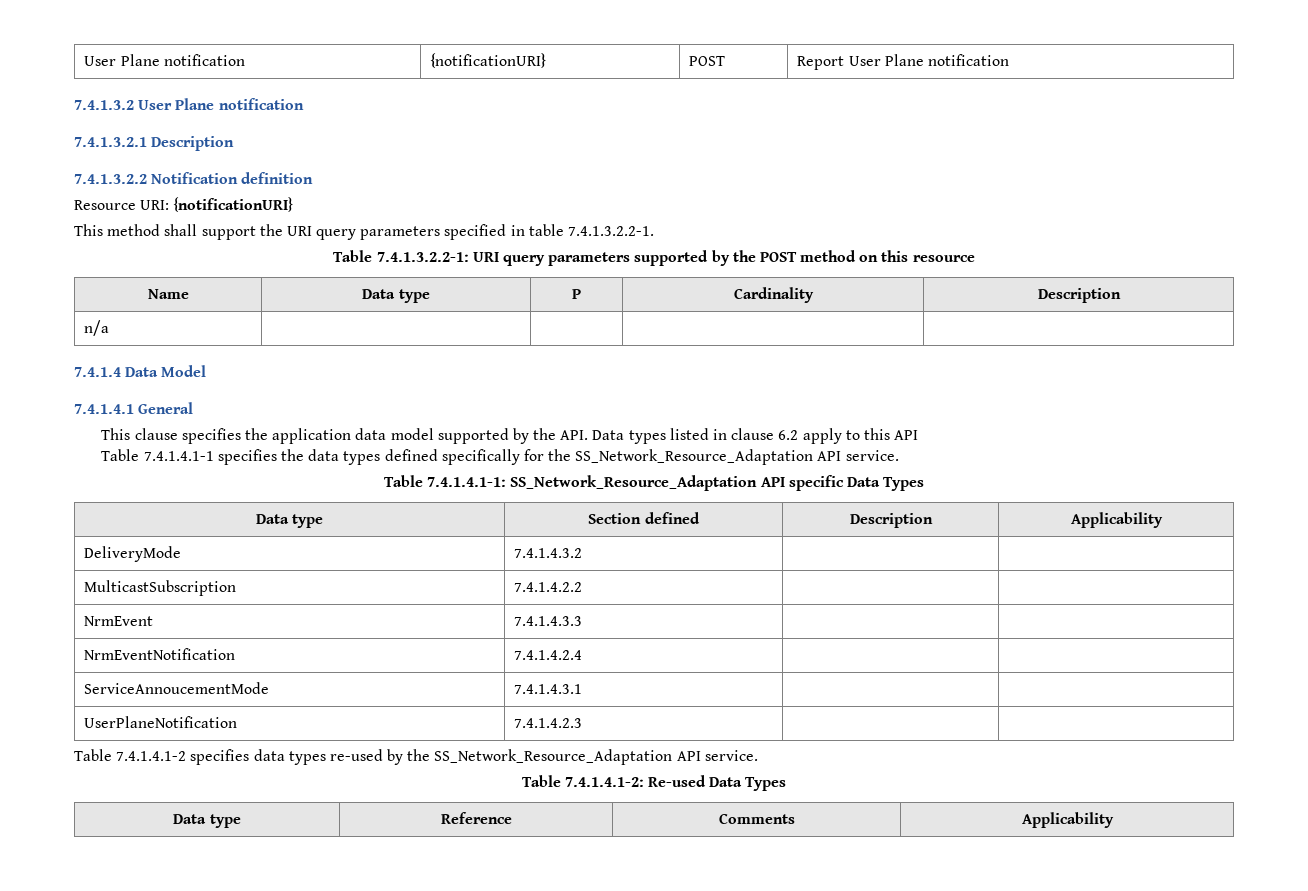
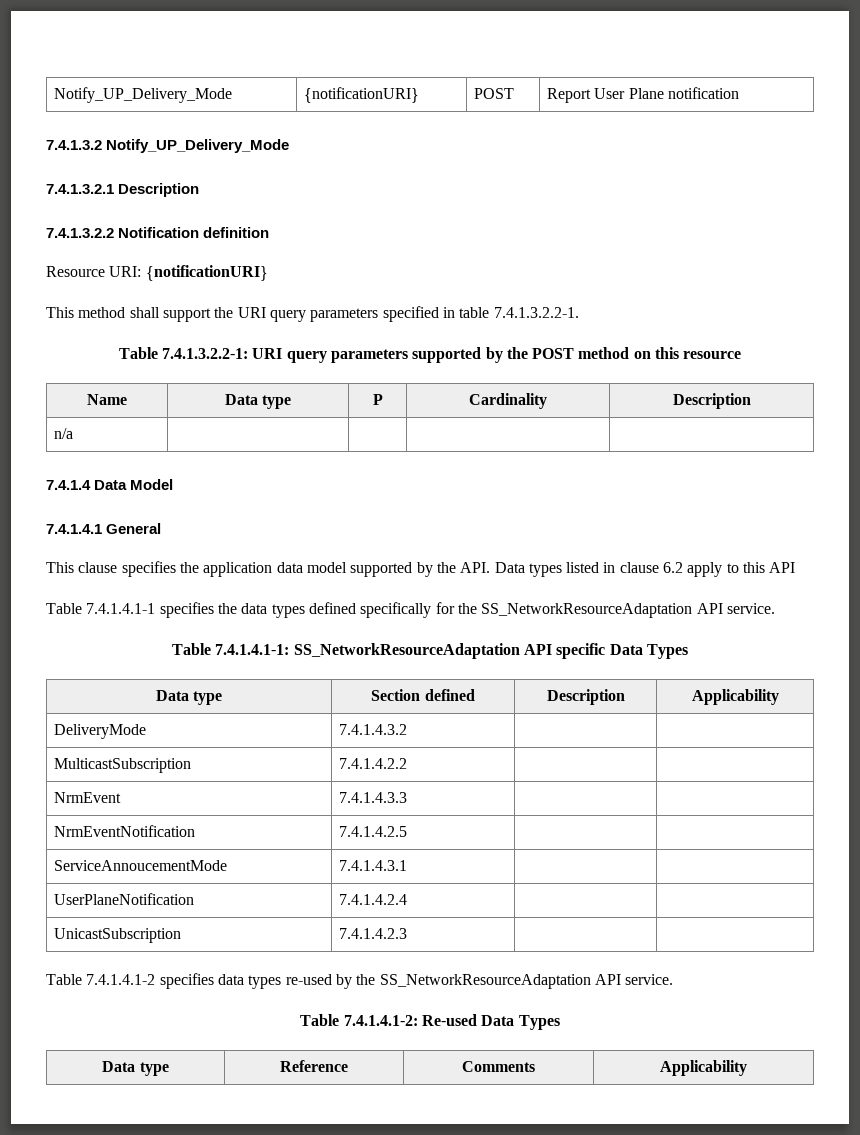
- User Plane notification | {notificationURI} | POST | Report User Plane notification
+ Notify_UP_Delivery_Mode | {notificationURI} | POST | Report User Plane notification
- 7.4.1.3.2 User Plane notification
+ 7.4.1.3.2 Notify_UP_Delivery_Mode
- Table 7.4.1.4.1-1 specifies the data types defined specifically for the SS_Network_Resource_Adaptation API service.
+ Table 7.4.1.4.1-1 specifies the data types defined specifically for the SS_NetworkResourceAdaptation API service.
- Table 7.4.1.4.1-1: SS_Network_Resource_Adaptation API specific Data Types
+ Table 7.4.1.4.1-1: SS_NetworkResourceAdaptation API specific Data Types
- NrmEventNotification | 7.4.1.4.2.4 | |
+ NrmEventNotification | 7.4.1.4.2.5 | |
- UserPlaneNotification | 7.4.1.4.2.3 | |
+ UserPlaneNotification | 7.4.1.4.2.4 | |
+ UnicastSubscription | 7.4.1.4.2.3 | |
- Table 7.4.1.4.1-2 specifies data types re-used by the SS_Network_Resource_Adaptation API service.
+ Table 7.4.1.4.1-2 specifies data types re-used by the SS_NetworkResourceAdaptation API service.

